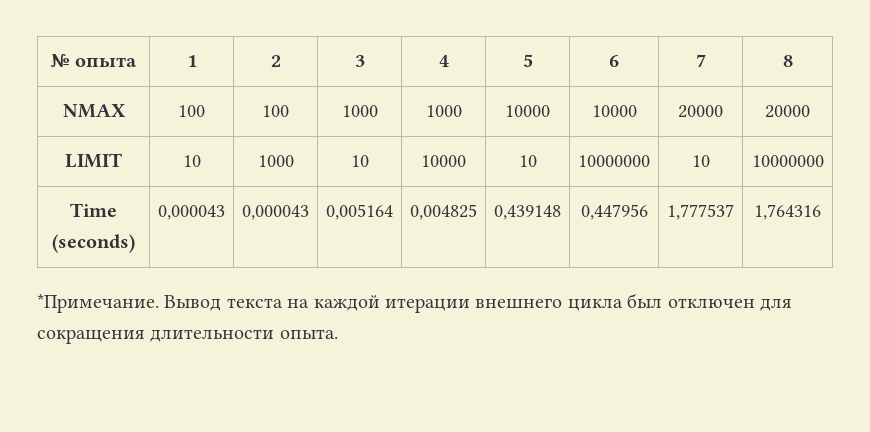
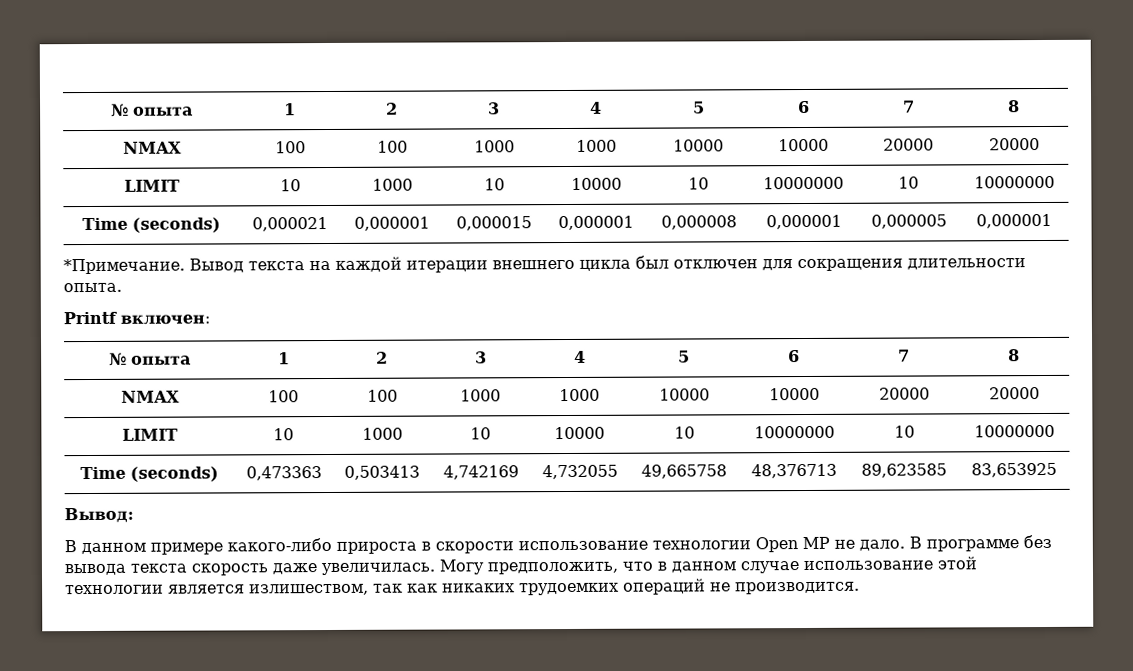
- Time (seconds) | 0,000043 | 0,000043 | 0,005164 | 0,004825 | 0,439148 | 0,447956 | 1,777537 | 1,764316
+ Time (seconds) | 0,000021 | 0,000001 | 0,000015 | 0,000001 | 0,000008 | 0,000001 | 0,000005 | 0,000001
+ Printf включен:
+ № опыта | 1 | 2 | 3 | 4 | 5 | 6 | 7 | 8
+ NMAX | 100 | 100 | 1000 | 1000 | 10000 | 10000 | 20000 | 20000
+ LIMIT | 10 | 1000 | 10 | 10000 | 10 | 10000000 | 10 | 10000000
+ Time (seconds) | 0,473363 | 0,503413 | 4,742169 | 4,732055 | 49,665758 | 48,376713 | 89,623585 | 83,653925
+ Вывод:
+ В данном примере какого-либо прироста в скорости использование технологии Open MP не дало. В программе без вывода текста скорость даже увеличилась. Могу предположить, что в данном случае использование этой технологии является излишеством, так как никаких трудоемких операций не производится.

